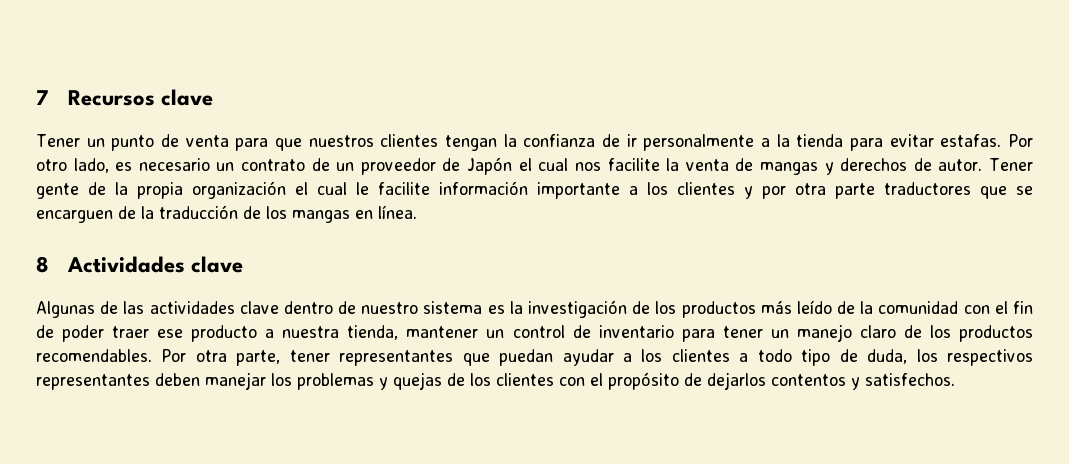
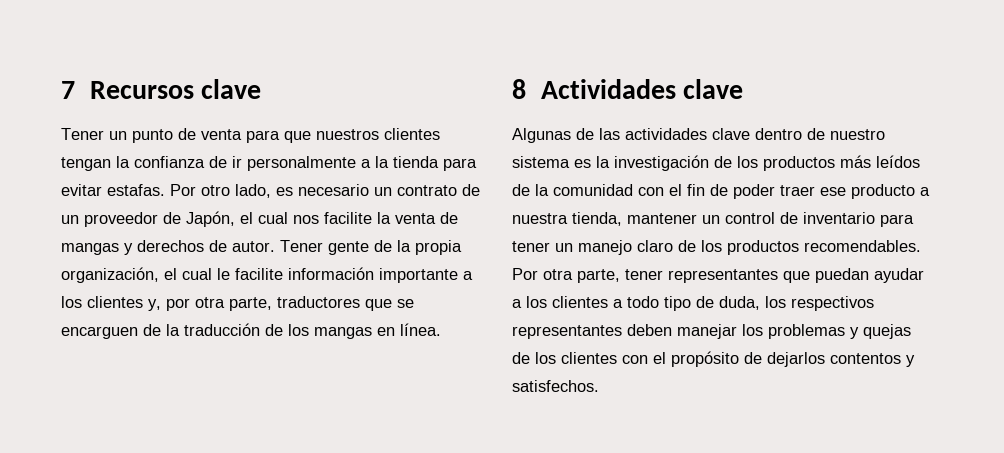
- Por otro lado, es necesario un contrato de un proveedor de Japón el cual nos facilite la venta de mangas y derechos de autor.
+ Por otro lado, es necesario un contrato de un proveedor de Japón, el cual nos facilite la venta de mangas y derechos de autor.
- Tener gente de la propia organización el cual le facilite información importante a los clientes y por otra parte traductores que se encarguen de la traducción de los mangas en línea.
+ Tener gente de la propia organización, el cual le facilite información importante a los clientes y, por otra parte, traductores que se encarguen de la traducción de los mangas en línea.
- Algunas de las actividades clave dentro de nuestro sistema es la investigación de los productos más leído de la comunidad con el fin de poder traer ese producto a nuestra tienda, mantener un control de inventario para tener un manejo claro de los productos recomendables.
+ Algunas de las actividades clave dentro de nuestro sistema es la investigación de los productos más leídos de la comunidad con el fin de poder traer ese producto a nuestra tienda, mantener un control de inventario para tener un manejo claro de los productos recomendables.

